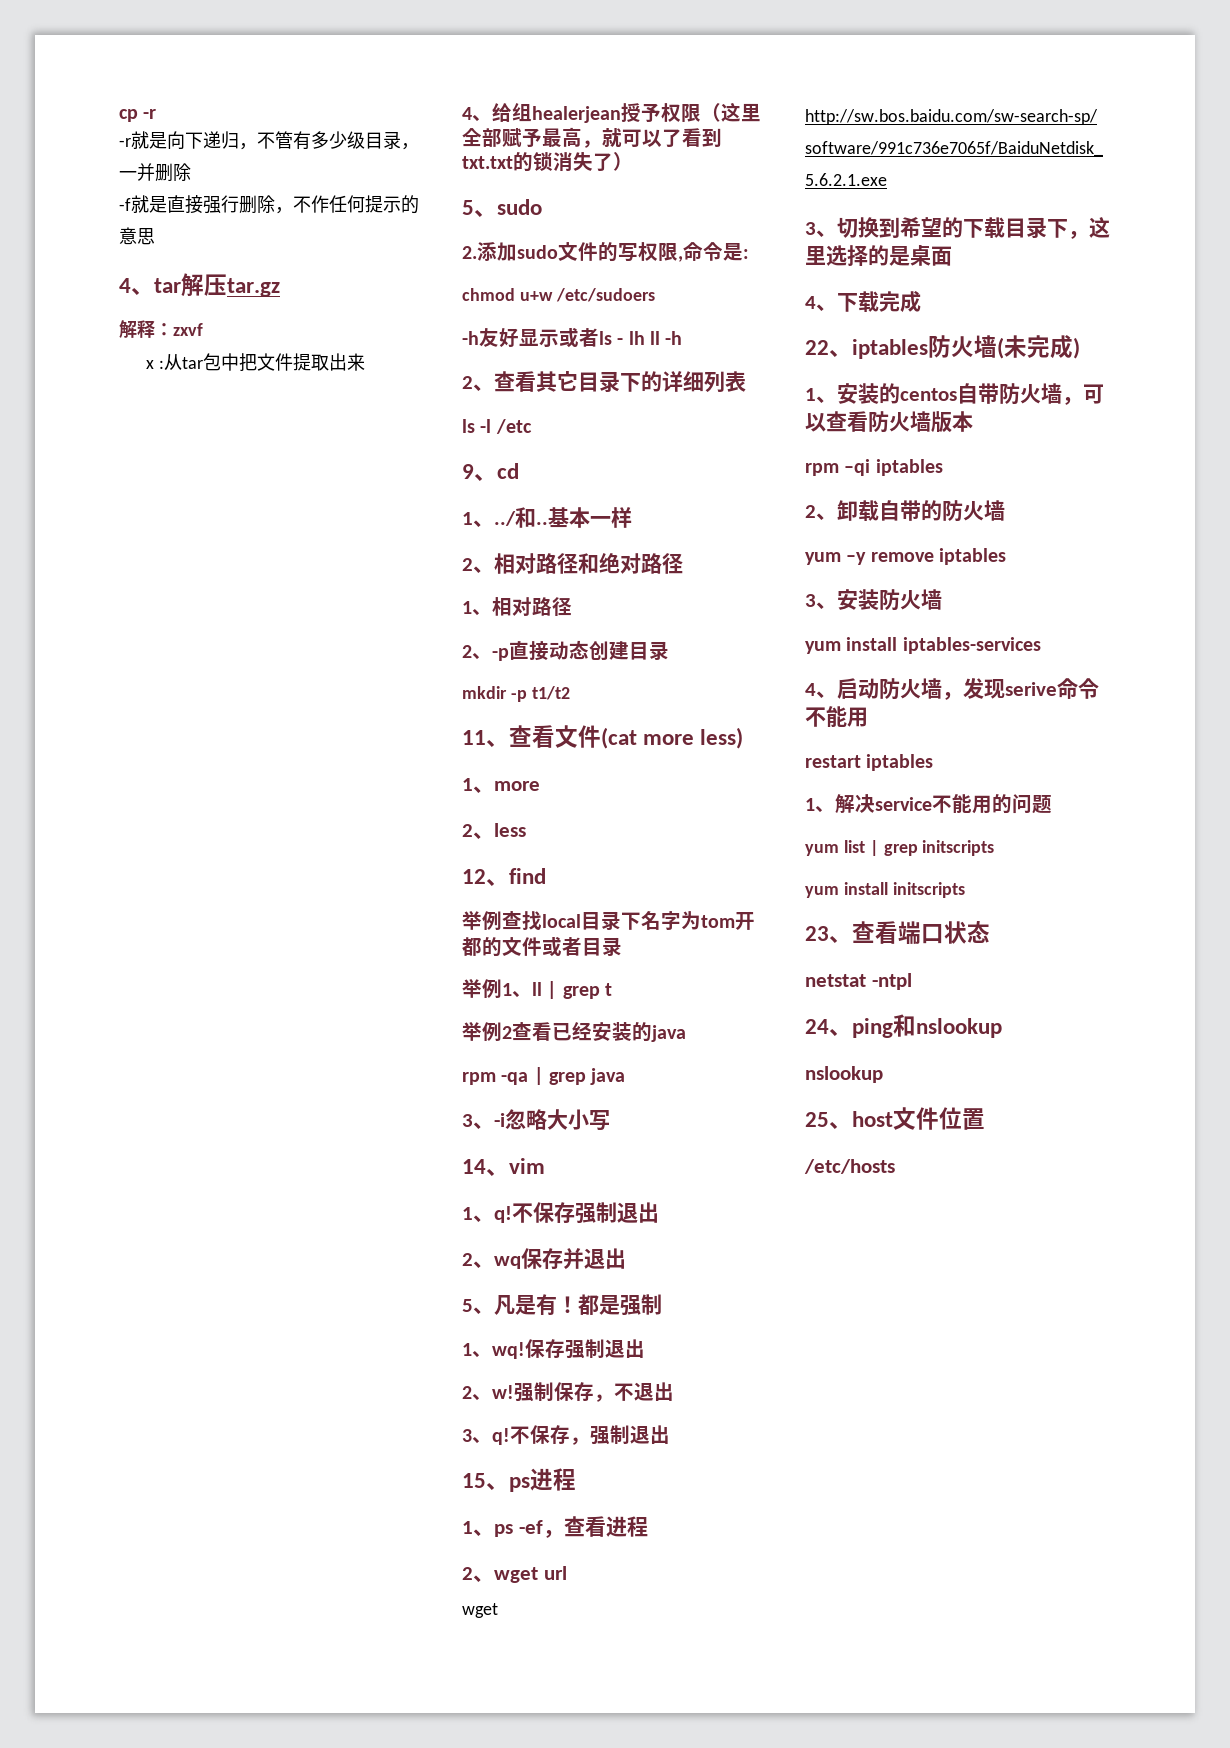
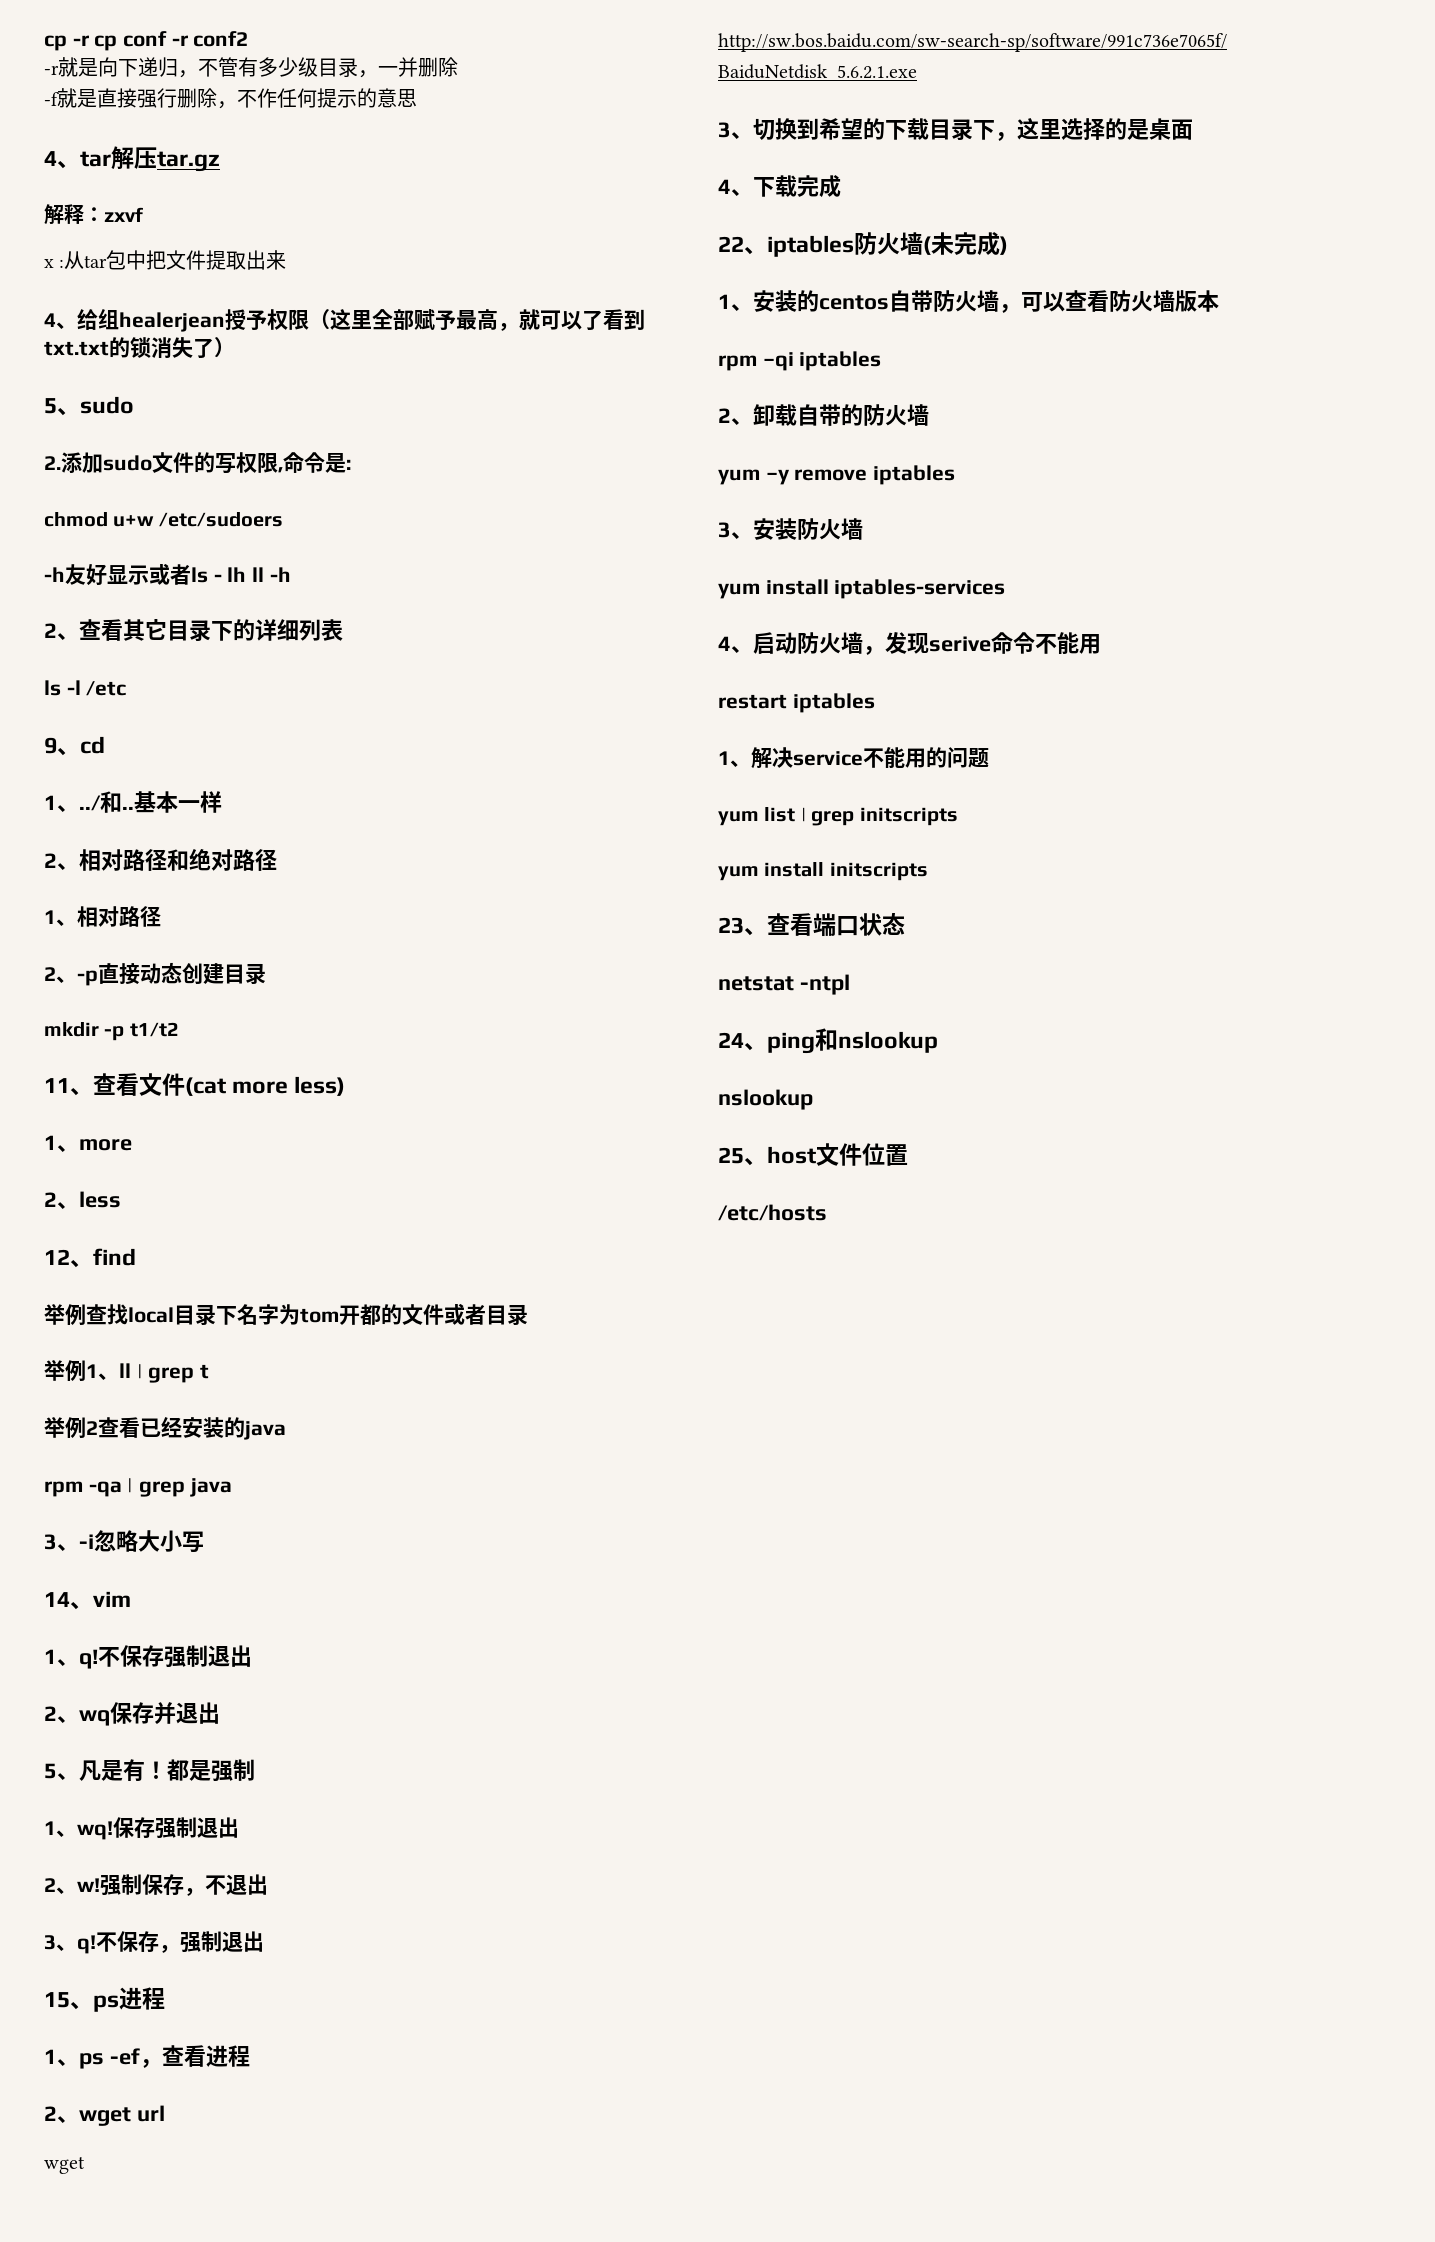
- cp -r
+ cp -r cp conf -r conf2

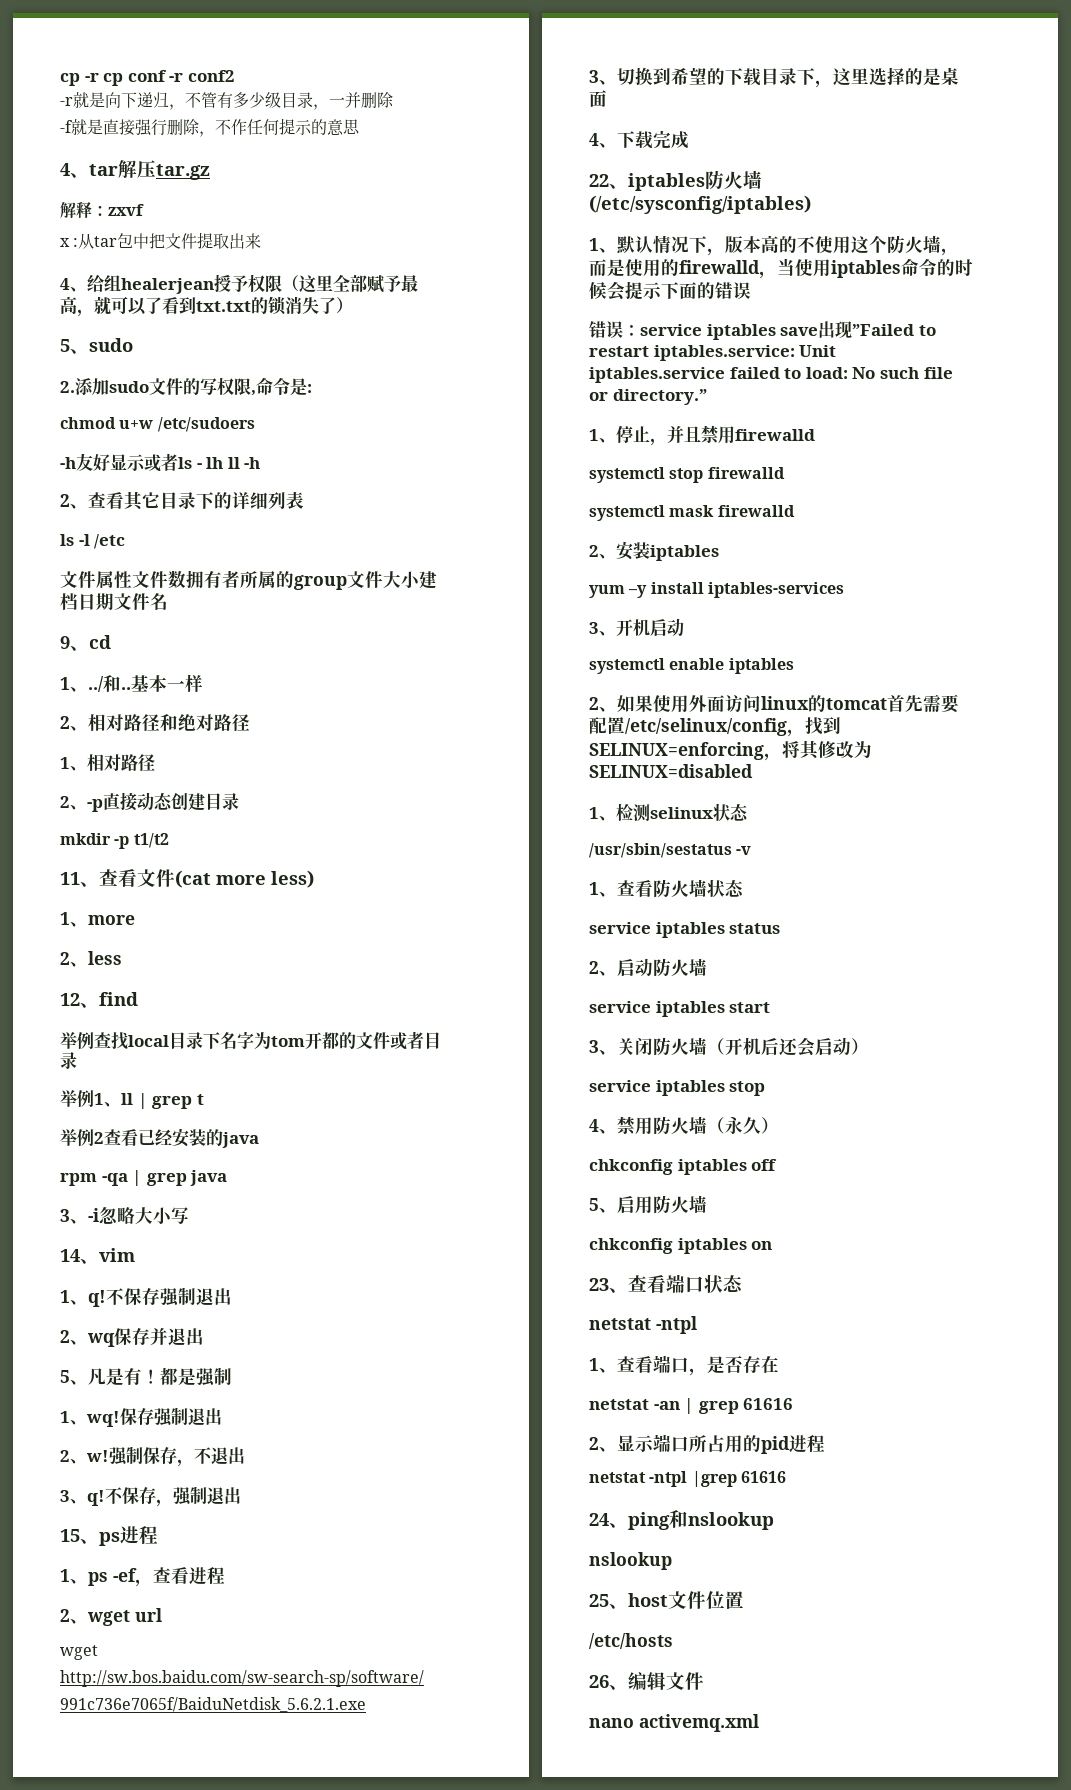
+ 文件属性文件数拥有者所属的group文件大小建档日期文件名
- 22、iptables防火墙(未完成)
- 1、安装的centos自带防火墙，可以查看防火墙版本
- rpm –qi iptables
- 2、卸载自带的防火墙
- yum –y remove iptables
- 3、安装防火墙
- yum install iptables-services
- 4、启动防火墙，发现serive命令不能用
- restart iptables
- 1、解决service不能用的问题
- yum list | grep initscripts
- yum install initscripts
+ 22、iptables防火墙(/etc/sysconfig/iptables)
+ 1、默认情况下，版本高的不使用这个防火墙，而是使用的firewalld，当使用iptables命令的时候会提示下面的错误
+ 错误：service iptables save出现”Failed to restart iptables.service: Unit iptables.service failed to load: No such file or directory.”
+ 1、停止，并且禁用firewalld
+ systemctl stop firewalld
+ systemctl mask firewalld
+ 2、安装iptables
+ yum –y install iptables-services
+ 3、开机启动
+ systemctl enable iptables
+ 2、如果使用外面访问linux的tomcat首先需要配置/etc/selinux/config，找到SELINUX=enforcing，将其修改为SELINUX=disabled
+ 1、检测selinux状态
+ /usr/sbin/sestatus -v
+ 1、查看防火墙状态
+ service iptables status
+ 2、启动防火墙
+ service iptables start
+ 3、关闭防火墙（开机后还会启动）
+ service iptables stop
+ 4、禁用防火墙（永久）
+ chkconfig iptables off
+ 5、启用防火墙
+ chkconfig iptables on
+ 1、查看端口，是否存在
+ netstat -an | grep 61616
+ 2、显示端口所占用的pid进程
+ netstat -ntpl |grep 61616
+ 26、编辑文件
+ nano activemq.xml

